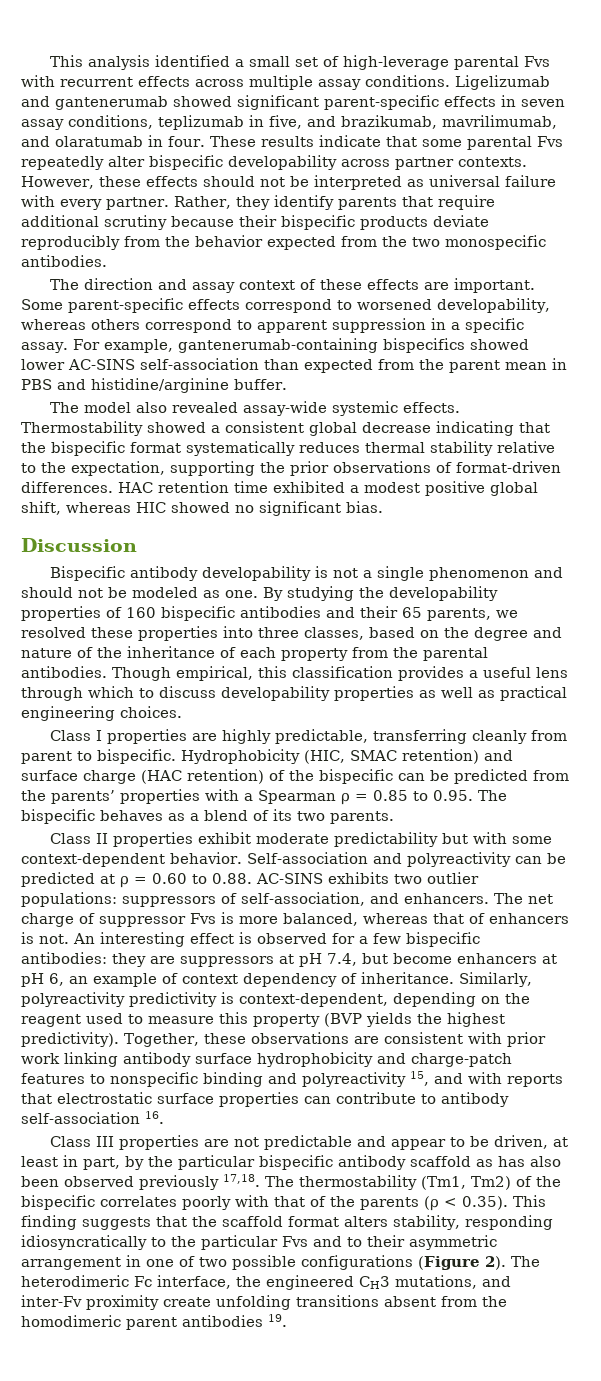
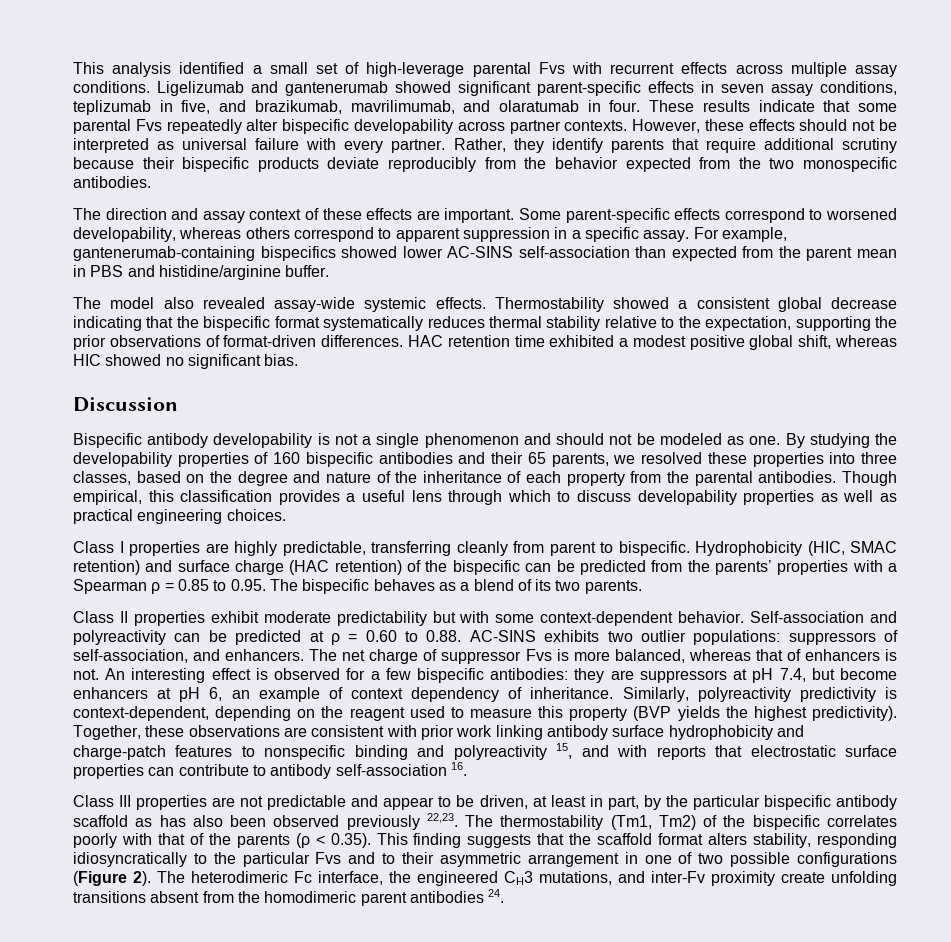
- Class III properties are not predictable and appear to be driven, at least in part, by the particular bispecific antibody scaffold as has also been observed previously 17,18.
+ Class III properties are not predictable and appear to be driven, at least in part, by the particular bispecific antibody scaffold as has also been observed previously 22,23.
- The heterodimeric Fc interface, the engineered CH3 mutations, and inter-Fv proximity create unfolding transitions absent from the homodimeric parent antibodies 19.
+ The heterodimeric Fc interface, the engineered CH3 mutations, and inter-Fv proximity create unfolding transitions absent from the homodimeric parent antibodies 24.

